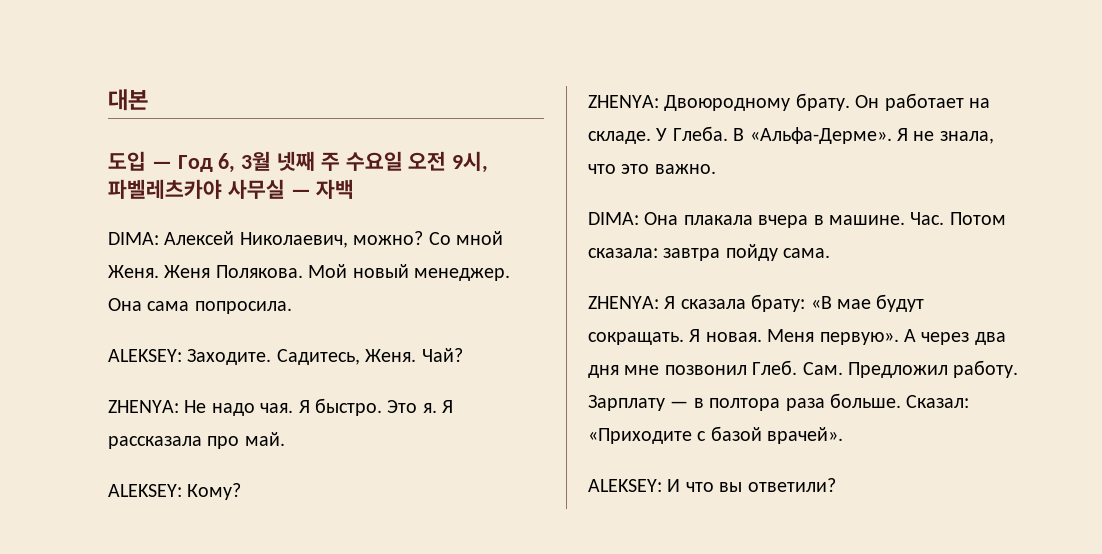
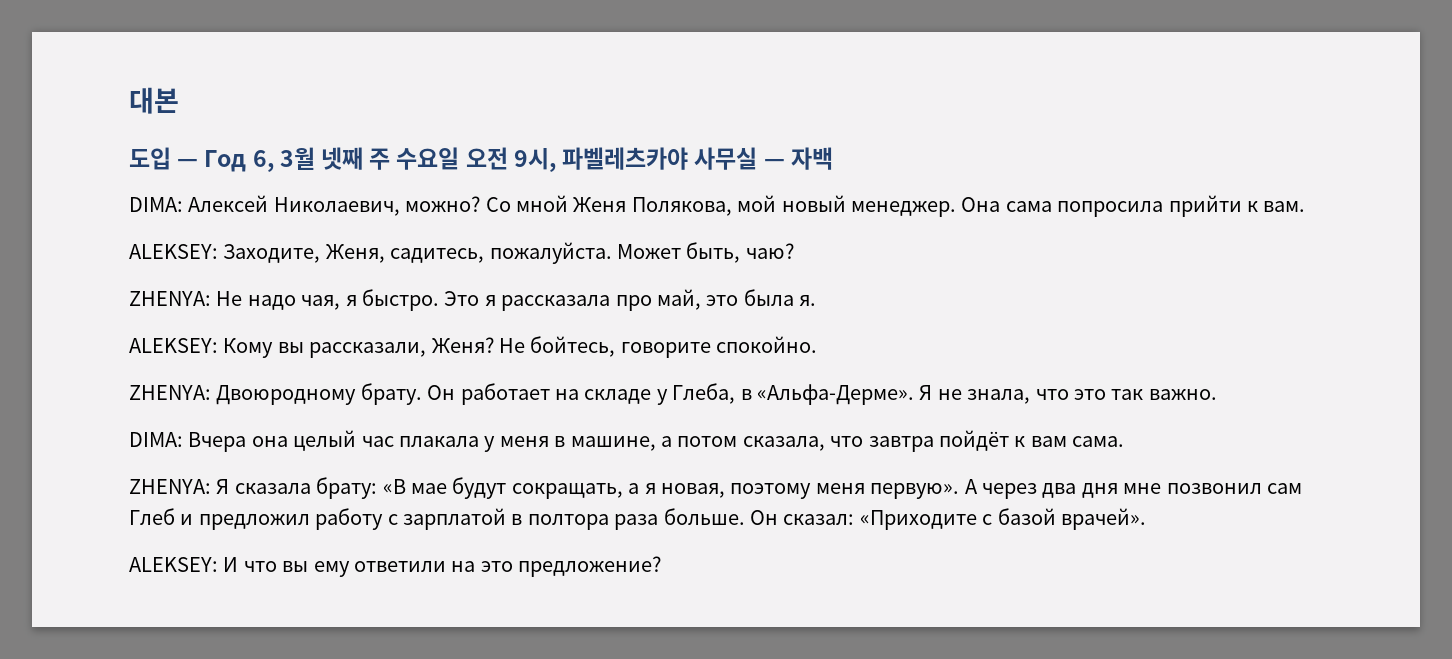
- Со мной Женя. Женя Полякова. Мой новый менеджер. Она сама попросила.
- ALEKSEY: Заходите. Садитесь, Женя. Чай?
- ZHENYA: Не надо чая. Я быстро. Это я. Я рассказала про май.
- ALEKSEY: Кому?
+ Со мной Женя Полякова, мой новый менеджер. Она сама попросила прийти к вам.
+ ALEKSEY: Заходите, Женя, садитесь, пожалуйста. Может быть, чаю?
+ ZHENYA: Не надо чая, я быстро. Это я рассказала про май, это была я.
+ ALEKSEY: Кому вы рассказали, Женя? Не бойтесь, говорите спокойно.
- Он работает на складе. У Глеба. В «Альфа-Дерме».
+ Он работает на складе у Глеба, в «Альфа-Дерме».
- Я не знала, что это важно.
+ Я не знала, что это так важно.
- DIMA: Она плакала вчера в машине. Час. Потом сказала: завтра пойду сама.
+ DIMA: Вчера она целый час плакала у меня в машине, а потом сказала, что завтра пойдёт к вам сама.
- ZHENYA: Я сказала брату: «В мае будут сокращать. Я новая. Меня первую».
+ ZHENYA: Я сказала брату: «В мае будут сокращать, а я новая, поэтому меня первую».
- А через два дня мне позвонил Глеб. Сам. Предложил работу. Зарплату — в полтора раза больше.
+ А через два дня мне позвонил сам Глеб и предложил работу с зарплатой в полтора раза больше.
- Сказал: «Приходите с базой врачей».
+ Он сказал: «Приходите с базой врачей».
- ALEKSEY: И что вы ответили?
+ ALEKSEY: И что вы ему ответили на это предложение?

